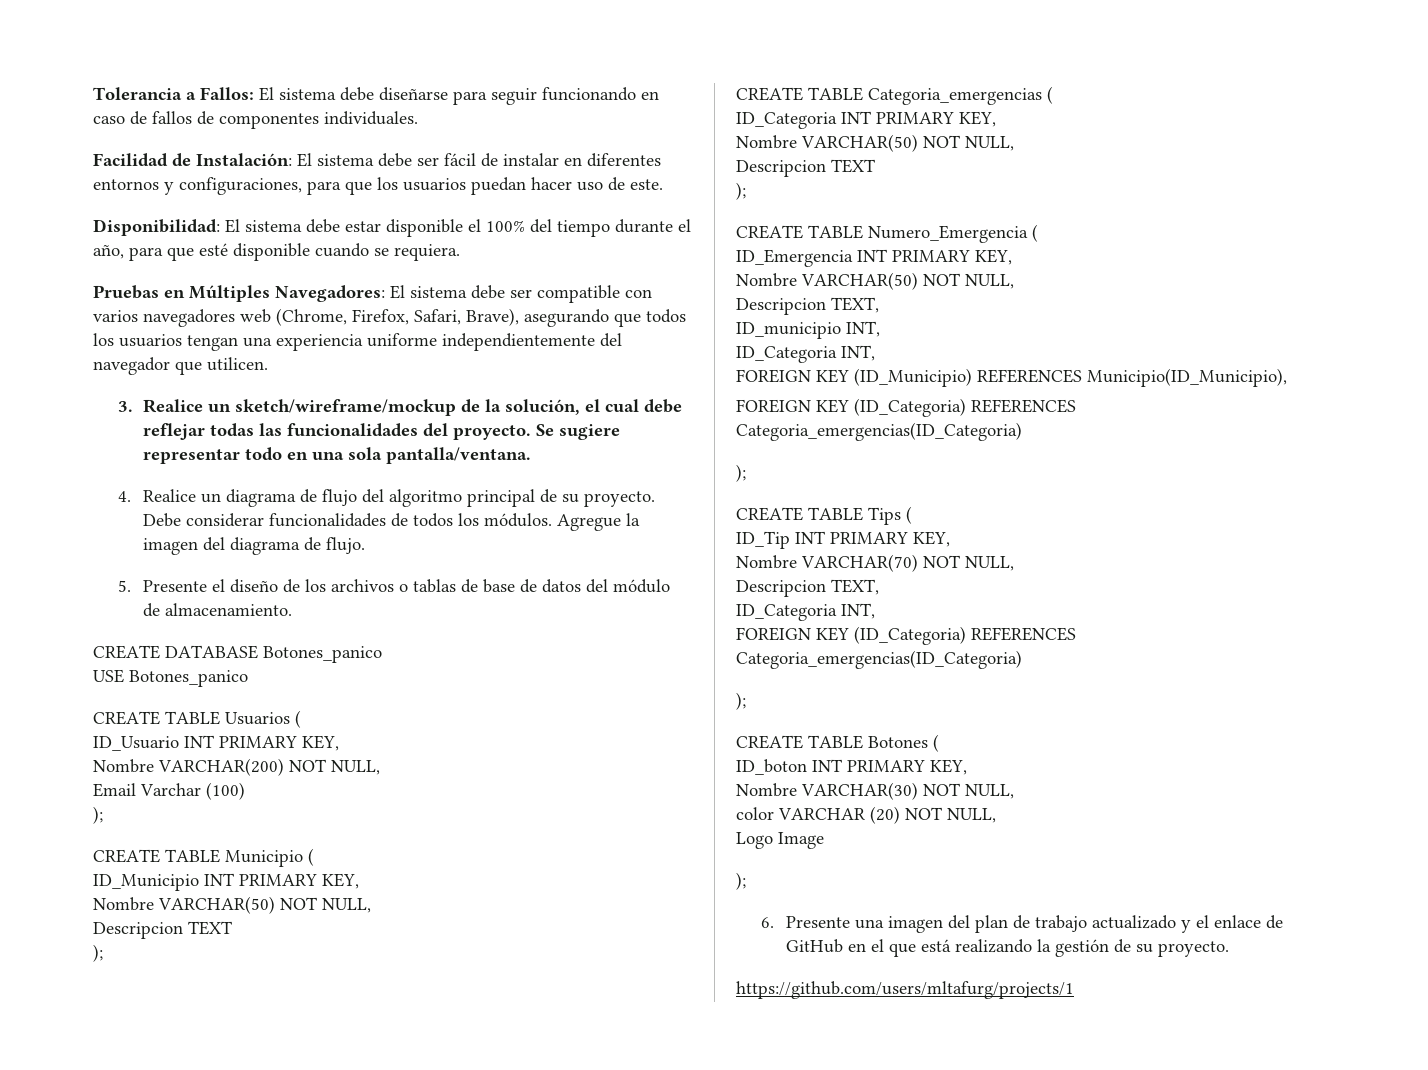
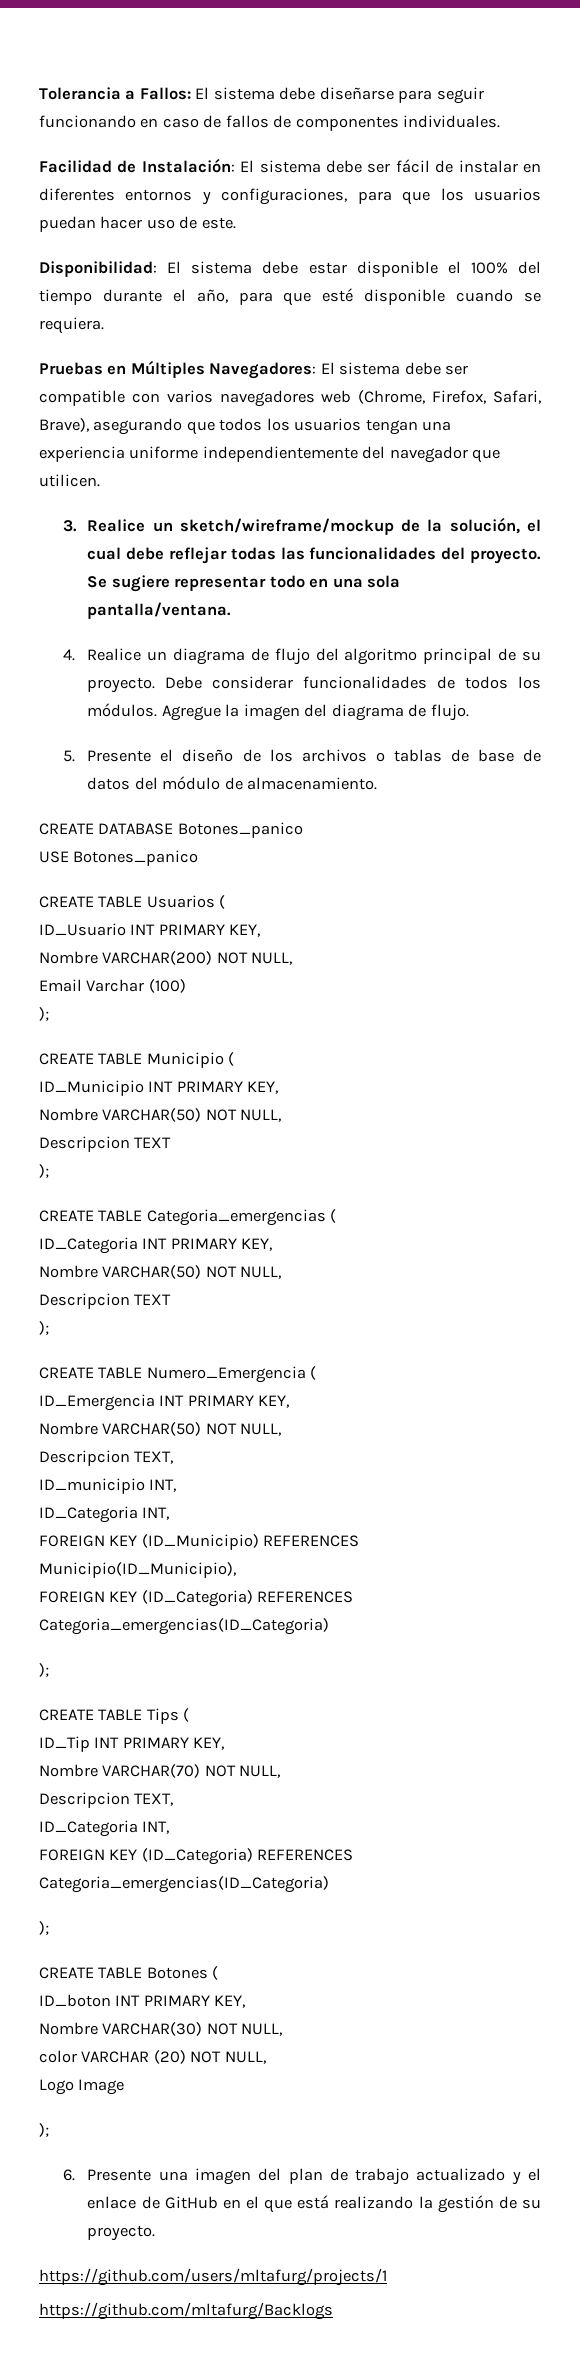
+ https://github.com/mltafurg/Backlogs

